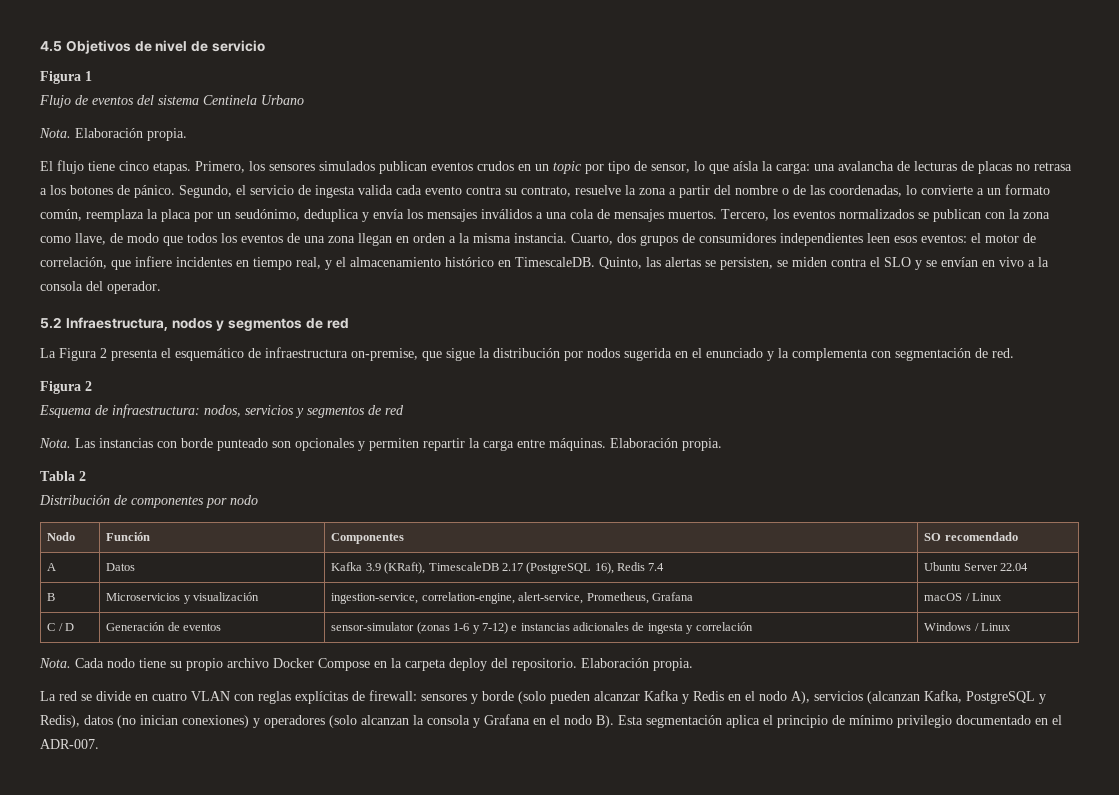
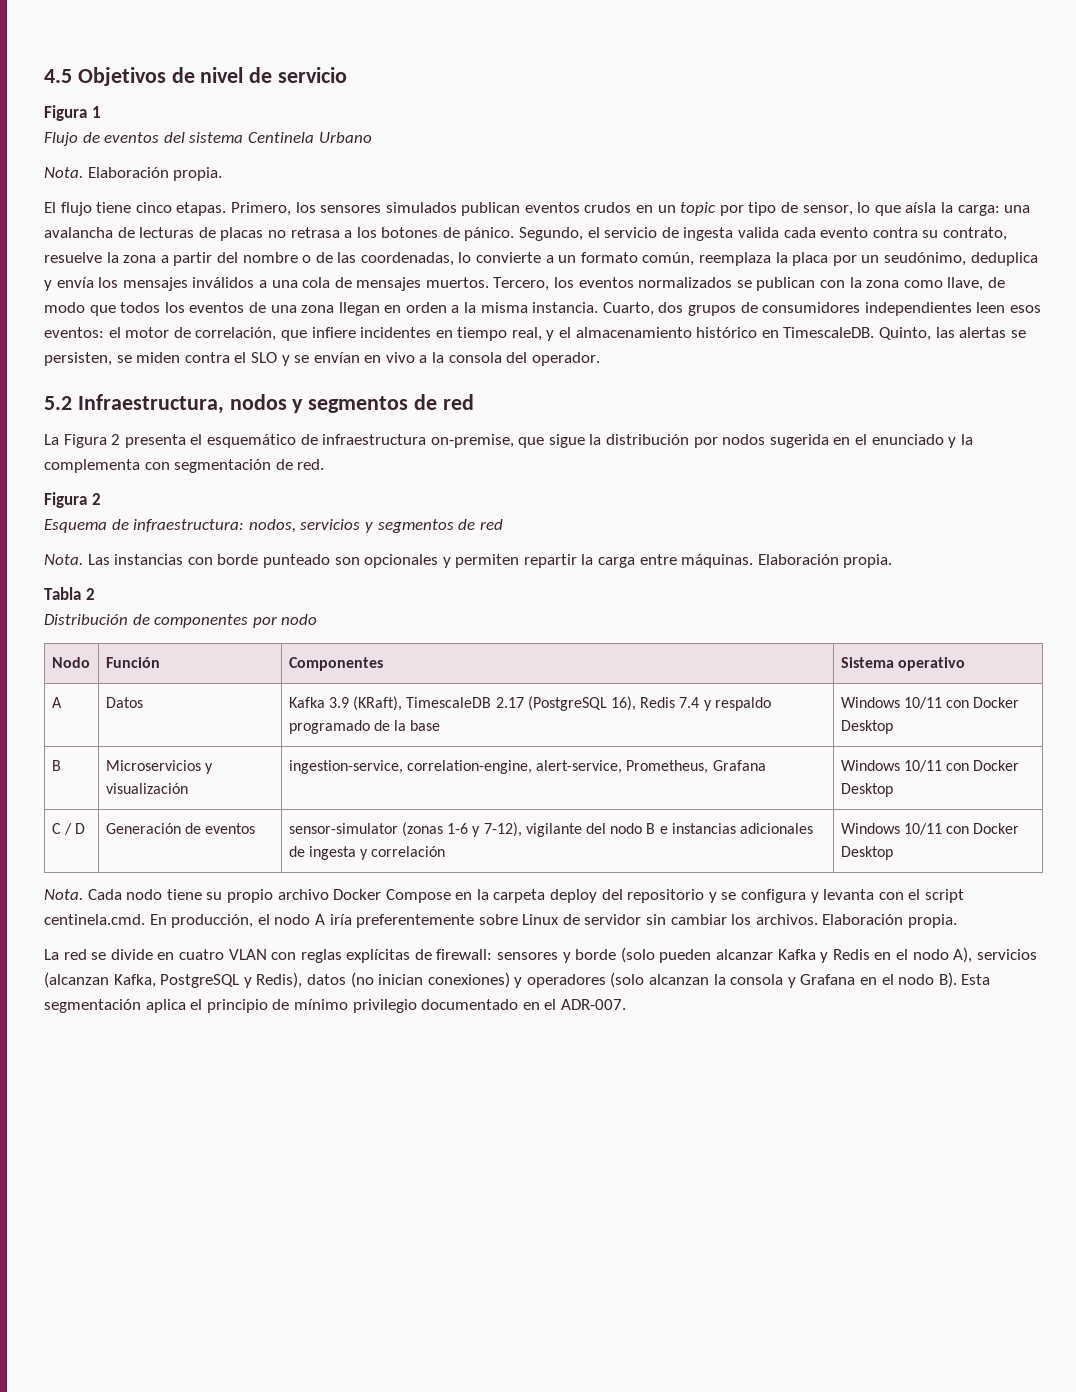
- Nodo | Función | Componentes | SO recomendado
+ Nodo | Función | Componentes | Sistema operativo
- A | Datos | Kafka 3.9 (KRaft), TimescaleDB 2.17 (PostgreSQL 16), Redis 7.4 | Ubuntu Server 22.04
+ A | Datos | Kafka 3.9 (KRaft), TimescaleDB 2.17 (PostgreSQL 16), Redis 7.4 y respaldo programado de la base | Windows 10/11 con Docker Desktop
- B | Microservicios y visualización | ingestion-service, correlation-engine, alert-service, Prometheus, Grafana | macOS / Linux
+ B | Microservicios y visualización | ingestion-service, correlation-engine, alert-service, Prometheus, Grafana | Windows 10/11 con Docker Desktop
- C / D | Generación de eventos | sensor-simulator (zonas 1-6 y 7-12) e instancias adicionales de ingesta y correlación | Windows / Linux
+ C / D | Generación de eventos | sensor-simulator (zonas 1-6 y 7-12), vigilante del nodo B e instancias adicionales de ingesta y correlación | Windows 10/11 con Docker Desktop
- Cada nodo tiene su propio archivo Docker Compose en la carpeta deploy del repositorio.
+ Cada nodo tiene su propio archivo Docker Compose en la carpeta deploy del repositorio y se configura y levanta con el script centinela.cmd. En producción, el nodo A iría preferentemente sobre Linux de servidor sin cambiar los archivos.

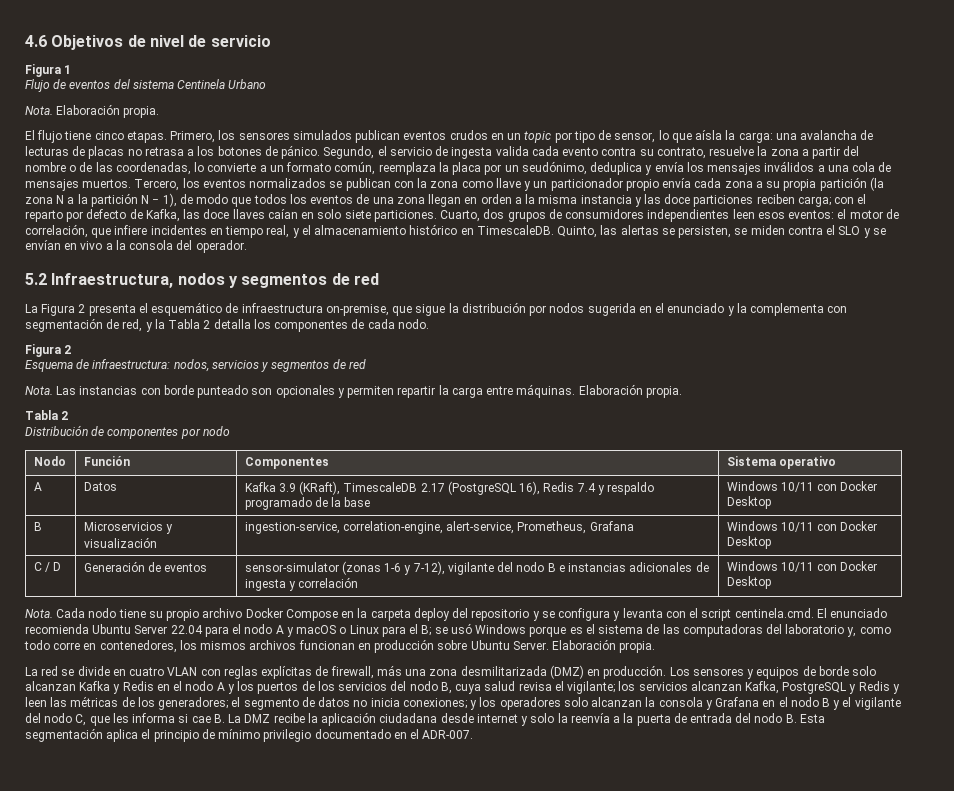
- 4.5 Objetivos de nivel de servicio
+ 4.6 Objetivos de nivel de servicio
- Tercero, los eventos normalizados se publican con la zona como llave, de modo que todos los eventos de una zona llegan en orden a la misma instancia.
+ Tercero, los eventos normalizados se publican con la zona como llave y un particionador propio envía cada zona a su propia partición (la zona N a la partición N − 1), de modo que todos los eventos de una zona llegan en orden a la misma instancia y las doce particiones reciben carga; con el reparto por defecto de Kafka, las doce llaves caían en solo siete particiones.
- La Figura 2 presenta el esquemático de infraestructura on-premise, que sigue la distribución por nodos sugerida en el enunciado y la complementa con segmentación de red.
+ La Figura 2 presenta el esquemático de infraestructura on-premise, que sigue la distribución por nodos sugerida en el enunciado y la complementa con segmentación de red, y la Tabla 2 detalla los componentes de cada nodo.
- Cada nodo tiene su propio archivo Docker Compose en la carpeta deploy del repositorio y se configura y levanta con el script centinela.cmd. En producción, el nodo A iría preferentemente sobre Linux de servidor sin cambiar los archivos.
+ Cada nodo tiene su propio archivo Docker Compose en la carpeta deploy del repositorio y se configura y levanta con el script centinela.cmd. El enunciado recomienda Ubuntu Server 22.04 para el nodo A y macOS o Linux para el B; se usó Windows porque es el sistema de las computadoras del laboratorio y, como todo corre en contenedores, los mismos archivos funcionan en producción sobre Ubuntu Server.
- La red se divide en cuatro VLAN con reglas explícitas de firewall: sensores y borde (solo pueden alcanzar Kafka y Redis en el nodo A), servicios (alcanzan Kafka, PostgreSQL y Redis), datos (no inician conexiones) y operadores (solo alcanzan la consola y Grafana en el nodo B). Esta segmentación aplica el principio de mínimo privilegio documentado en el ADR-007.
+ La red se divide en cuatro VLAN con reglas explícitas de firewall, más una zona desmilitarizada (DMZ) en producción. Los sensores y equipos de borde solo alcanzan Kafka y Redis en el nodo A y los puertos de los servicios del nodo B, cuya salud revisa el vigilante; los servicios alcanzan Kafka, PostgreSQL y Redis y leen las métricas de los generadores; el segmento de datos no inicia conexiones; y los operadores solo alcanzan la consola y Grafana en el nodo B y el vigilante del nodo C, que les informa si cae B. La DMZ recibe la aplicación ciudadana desde internet y solo la reenvía a la puerta de entrada del nodo B. Esta segmentación aplica el principio de mínimo privilegio documentado en el ADR-007.

